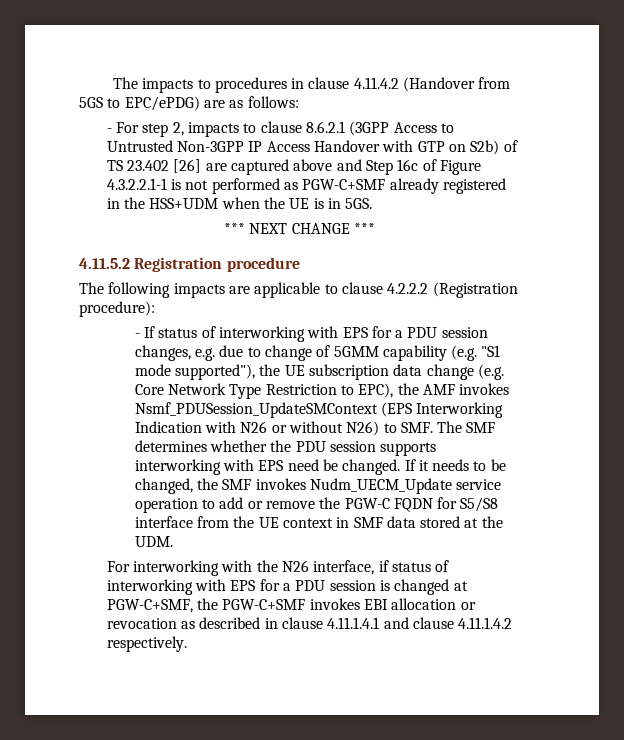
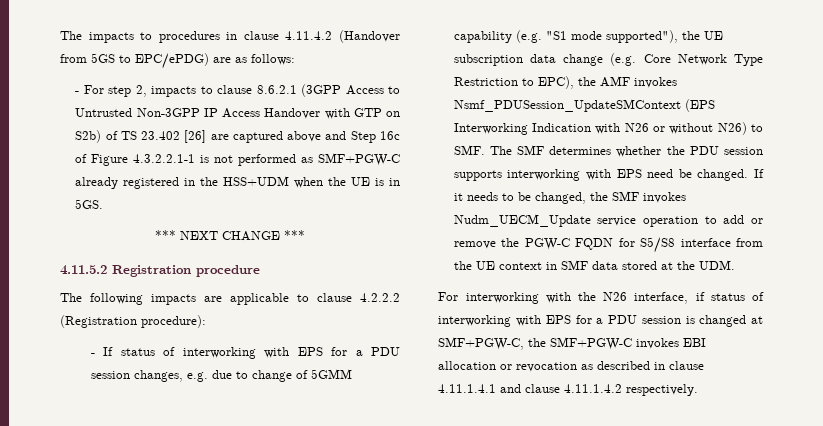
- - For step 2, impacts to clause 8.6.2.1 (3GPP Access to Untrusted Non-3GPP IP Access Handover with GTP on S2b) of TS 23.402 [26] are captured above and Step 16c of Figure 4.3.2.2.1-1 is not performed as PGW-C+SMF already registered in the HSS+UDM when the UE is in 5GS.
+ - For step 2, impacts to clause 8.6.2.1 (3GPP Access to Untrusted Non-3GPP IP Access Handover with GTP on S2b) of TS 23.402 [26] are captured above and Step 16c of Figure 4.3.2.2.1-1 is not performed as SMF+PGW-C already registered in the HSS+UDM when the UE is in 5GS.
- For interworking with the N26 interface, if status of interworking with EPS for a PDU session is changed at PGW-C+SMF, the PGW-C+SMF invokes EBI allocation or revocation as described in clause 4.11.1.4.1 and clause 4.11.1.4.2 respectively.
+ For interworking with the N26 interface, if status of interworking with EPS for a PDU session is changed at SMF+PGW-C, the SMF+PGW-C invokes EBI allocation or revocation as described in clause 4.11.1.4.1 and clause 4.11.1.4.2 respectively.

